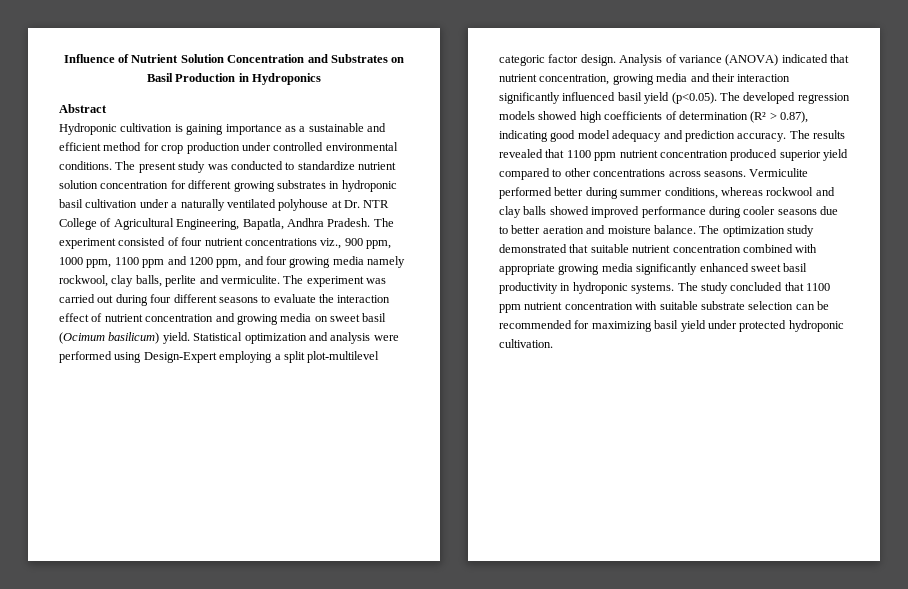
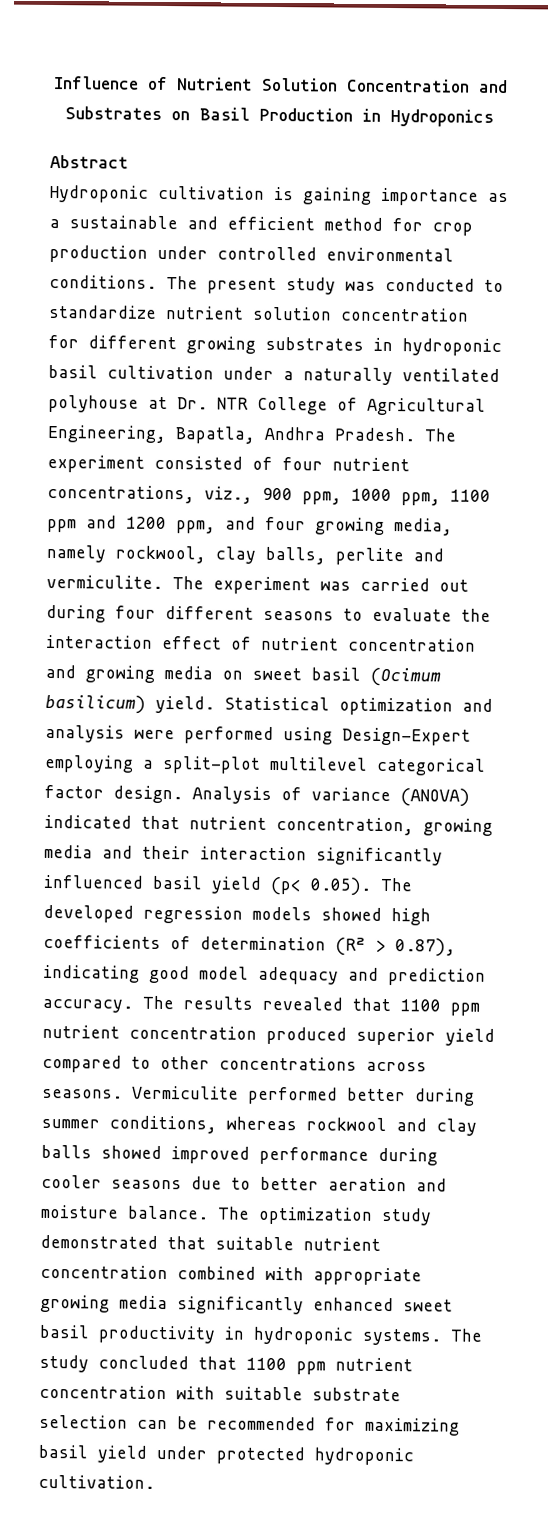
- The experiment consisted of four nutrient concentrations viz., 900 ppm, 1000 ppm, 1100 ppm and 1200 ppm, and four growing media namely rockwool, clay balls, perlite and vermiculite.
+ The experiment consisted of four nutrient concentrations, viz., 900 ppm, 1000 ppm, 1100 ppm and 1200 ppm, and four growing media, namely rockwool, clay balls, perlite and vermiculite.
- Statistical optimization and analysis were performed using Design-Expert employing a split plot-multilevel categoric factor design.
+ Statistical optimization and analysis were performed using Design-Expert employing a split-plot multilevel categorical factor design.
- Analysis of variance (ANOVA) indicated that nutrient concentration, growing media and their interaction significantly influenced basil yield (p<0.05). The developed regression models showed high coefficients of determination (R² > 0.87), indicating good model adequacy and prediction accuracy.
+ Analysis of variance (ANOVA) indicated that nutrient concentration, growing media and their interaction significantly influenced basil yield (p< 0.05). The developed regression models showed high coefficients of determination (R² > 0.87), indicating good model adequacy and prediction accuracy.

